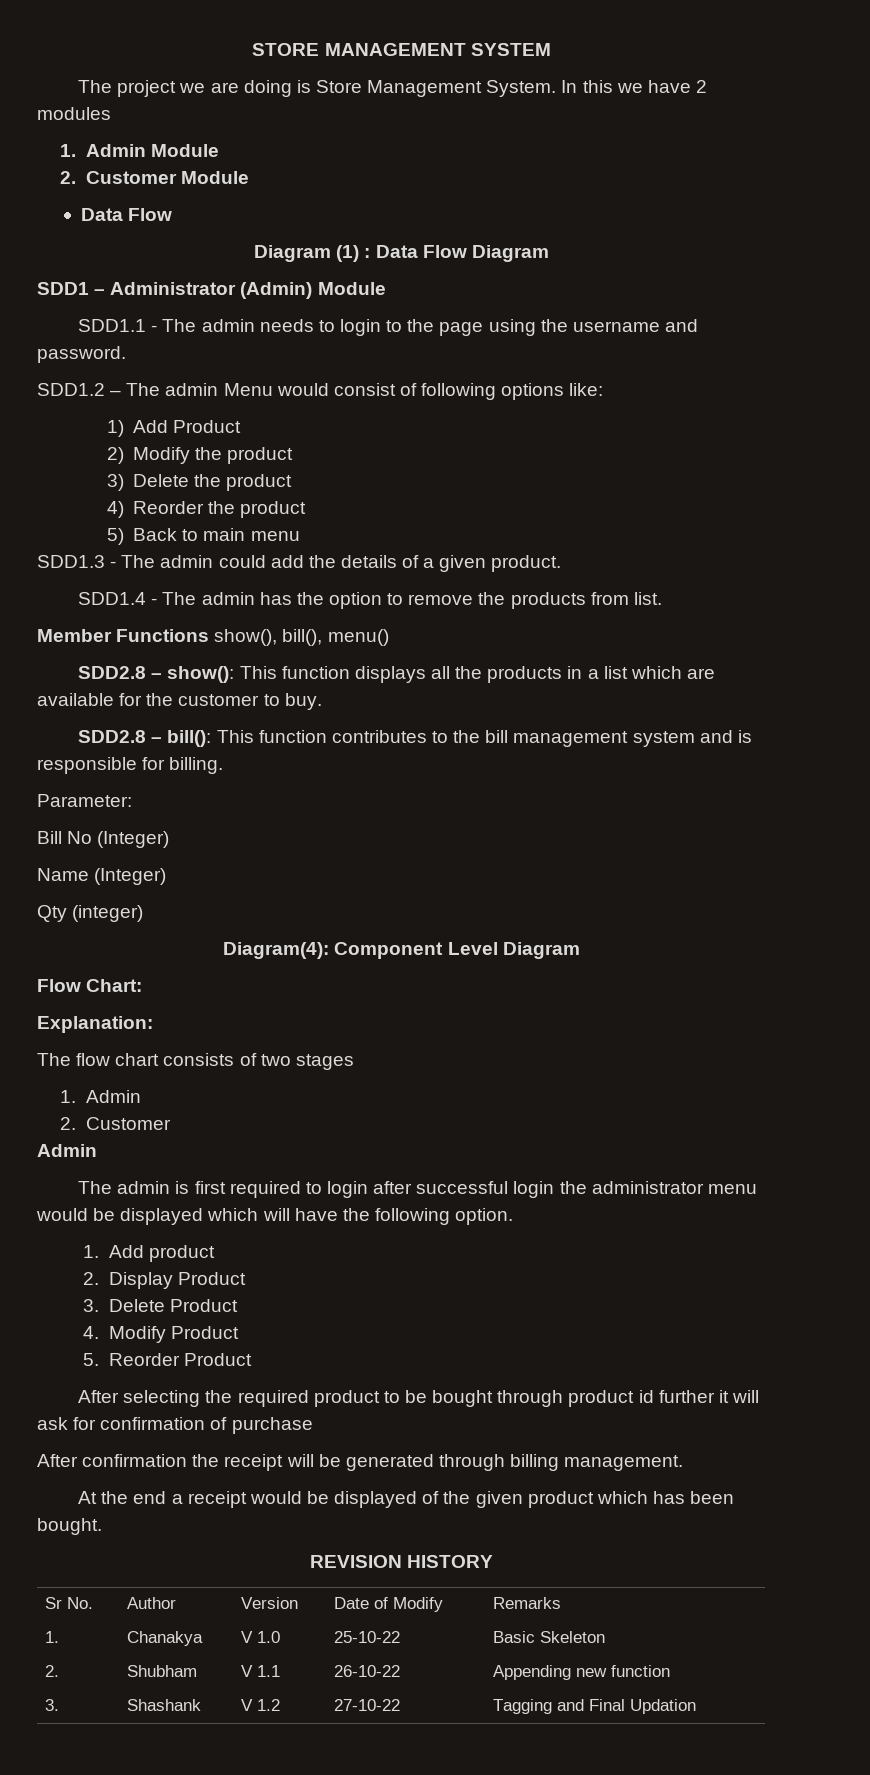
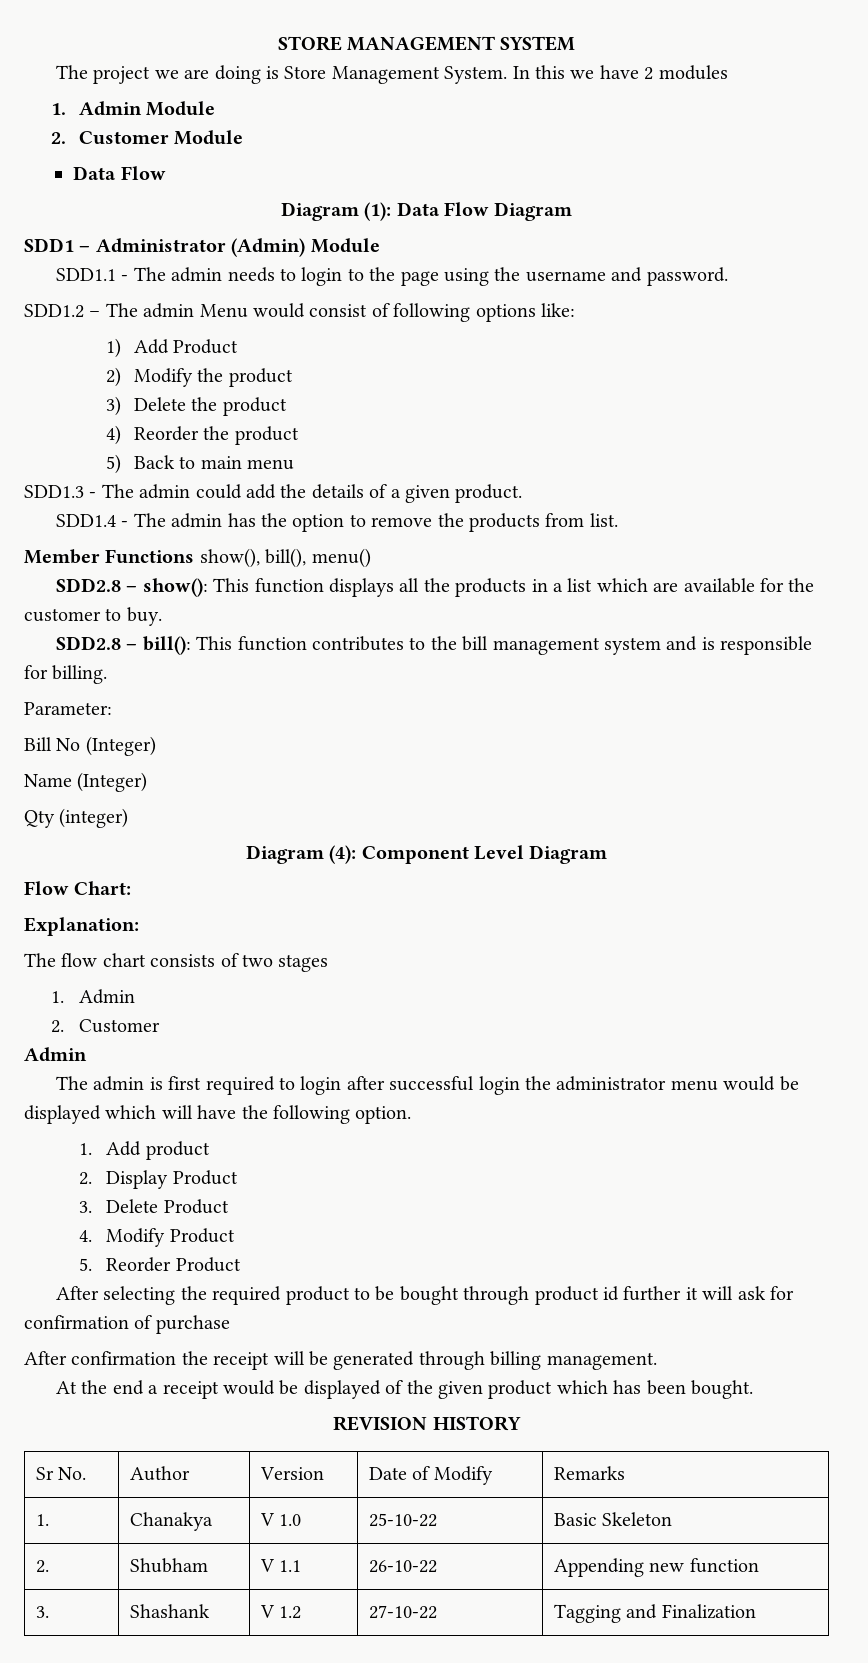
- Diagram (1) : Data Flow Diagram
+ Diagram (1): Data Flow Diagram
- Diagram(4): Component Level Diagram
+ Diagram (4): Component Level Diagram
- 3. | Shashank | V 1.2 | 27-10-22 | Tagging and Final Updation
+ 3. | Shashank | V 1.2 | 27-10-22 | Tagging and Finalization

